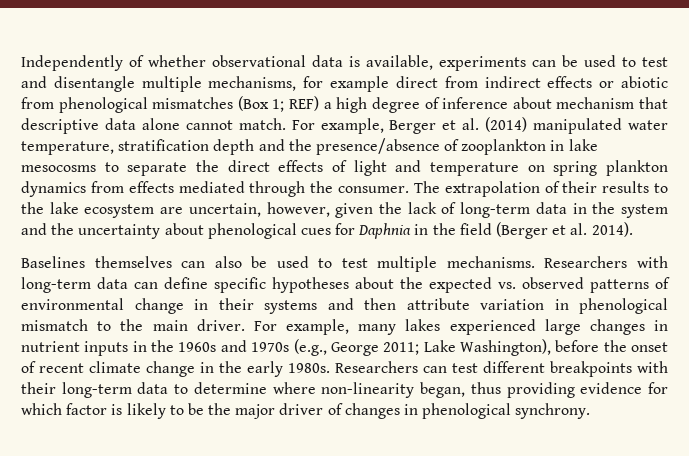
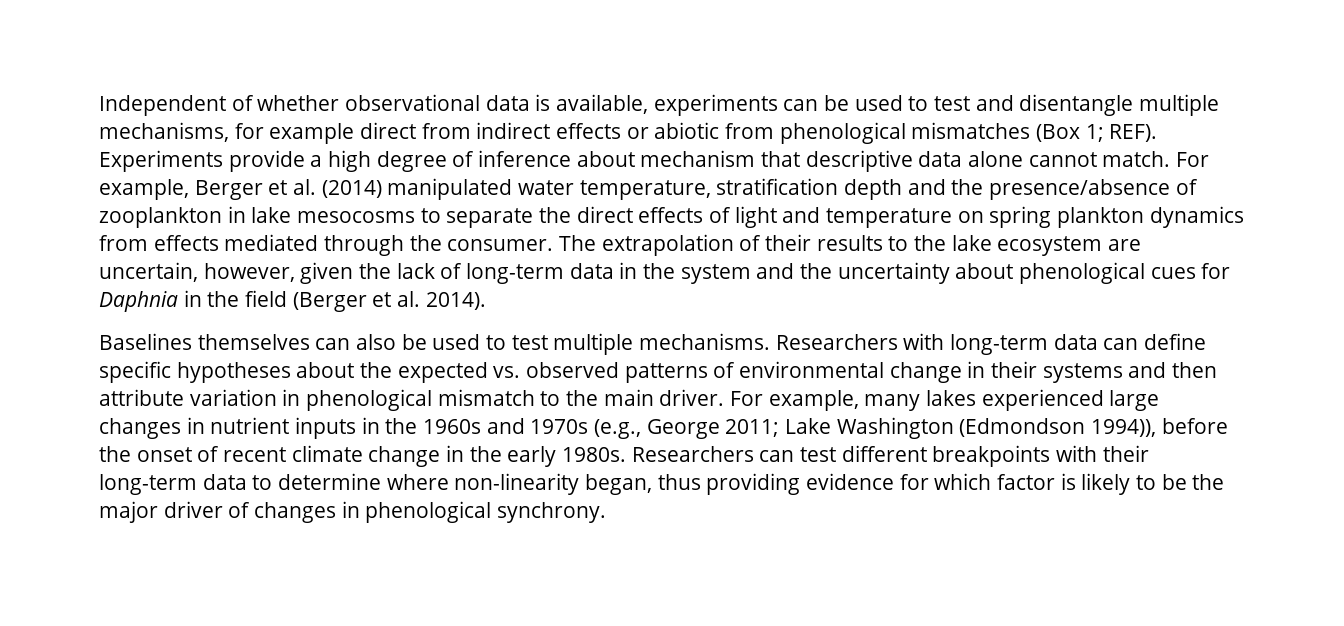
- Independently of whether observational data is available, experiments can be used to test and disentangle multiple mechanisms, for example direct from indirect effects or abiotic from phenological mismatches (Box 1; REF) a high degree of inference about mechanism that descriptive data alone cannot match.
+ Independent of whether observational data is available, experiments can be used to test and disentangle multiple mechanisms, for example direct from indirect effects or abiotic from phenological mismatches (Box 1; REF). Experiments provide a high degree of inference about mechanism that descriptive data alone cannot match.
- For example, many lakes experienced large changes in nutrient inputs in the 1960s and 1970s (e.g., George 2011; Lake Washington), before the onset of recent climate change in the early 1980s.
+ For example, many lakes experienced large changes in nutrient inputs in the 1960s and 1970s (e.g., George 2011; Lake Washington (Edmondson 1994)), before the onset of recent climate change in the early 1980s.

